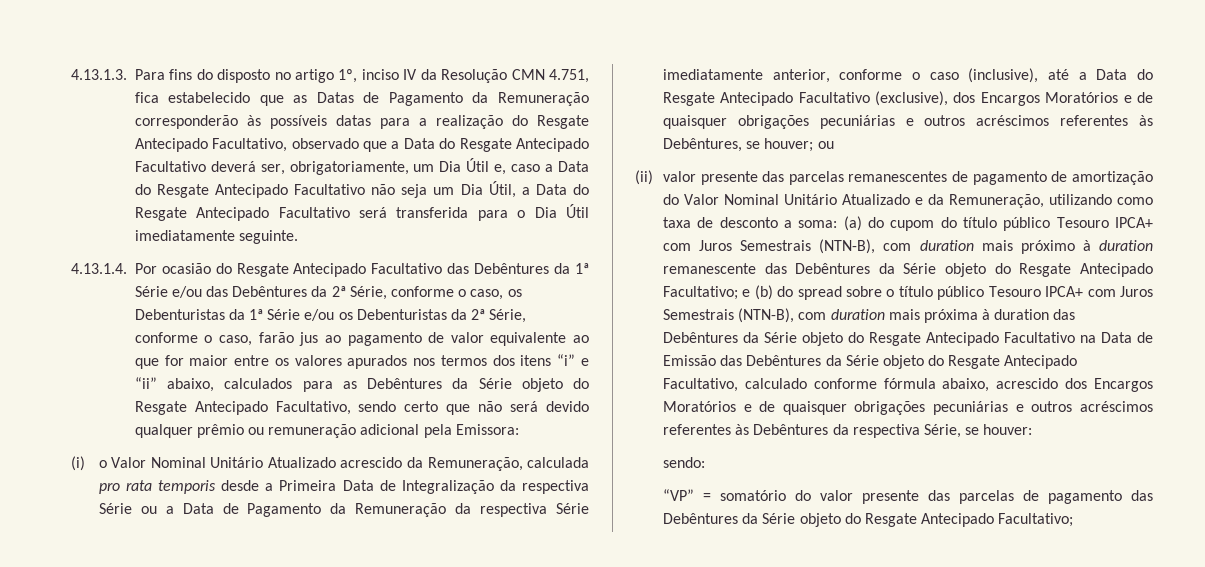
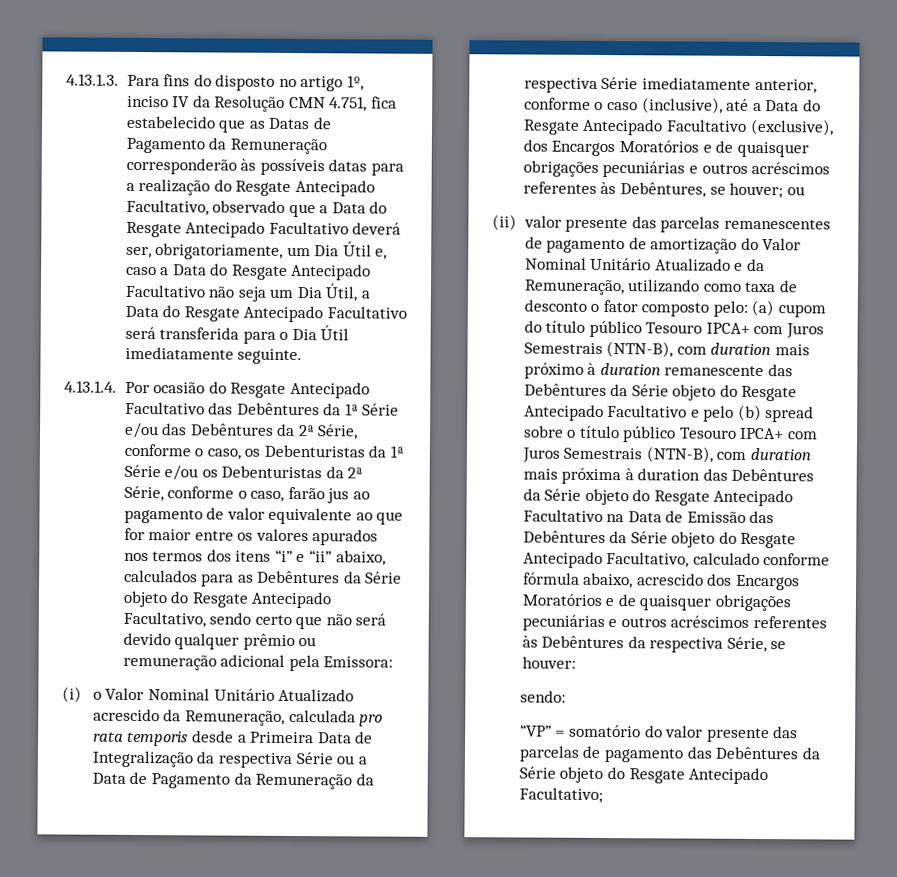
- (ii) valor presente das parcelas remanescentes de pagamento de amortização do Valor Nominal Unitário Atualizado e da Remuneração, utilizando como taxa de desconto a soma: (a) do cupom do título público Tesouro IPCA+ com Juros Semestrais (NTN-B), com duration mais próximo à duration remanescente das Debêntures da Série objeto do Resgate Antecipado Facultativo; e (b) do spread sobre o título público Tesouro IPCA+ com Juros Semestrais (NTN-B), com duration mais próxima à duration das Debêntures da Série objeto do Resgate Antecipado Facultativo na Data de Emissão das Debêntures da Série objeto do Resgate Antecipado Facultativo, calculado conforme fórmula abaixo, acrescido dos Encargos Moratórios e de quaisquer obrigações pecuniárias e outros acréscimos referentes às Debêntures da respectiva Série, se houver:
+ (ii) valor presente das parcelas remanescentes de pagamento de amortização do Valor Nominal Unitário Atualizado e da Remuneração, utilizando como taxa de desconto o fator composto pelo: (a) cupom do título público Tesouro IPCA+ com Juros Semestrais (NTN-B), com duration mais próximo à duration remanescente das Debêntures da Série objeto do Resgate Antecipado Facultativo e pelo (b) spread sobre o título público Tesouro IPCA+ com Juros Semestrais (NTN-B), com duration mais próxima à duration das Debêntures da Série objeto do Resgate Antecipado Facultativo na Data de Emissão das Debêntures da Série objeto do Resgate Antecipado Facultativo, calculado conforme fórmula abaixo, acrescido dos Encargos Moratórios e de quaisquer obrigações pecuniárias e outros acréscimos referentes às Debêntures da respectiva Série, se houver:

